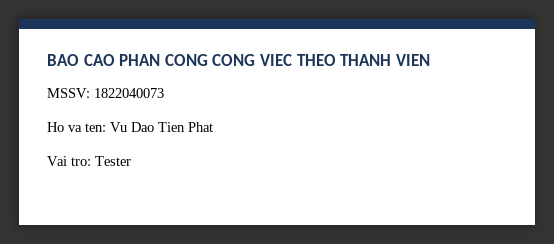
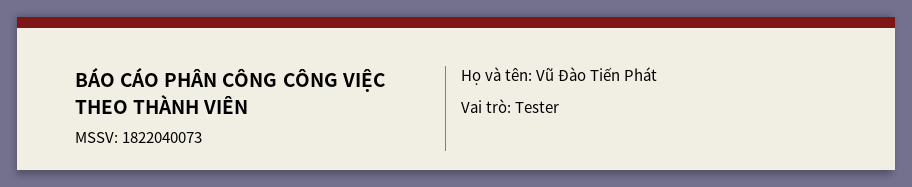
- BAO CAO PHAN CONG CONG VIEC THEO THANH VIEN
+ BÁO CÁO PHÂN CÔNG CÔNG VIỆC THEO THÀNH VIÊN
  MSSV: 1822040073
- Ho va ten: Vu Dao Tien Phat
+ Họ và tên: Vũ Đào Tiến Phát
- Vai tro: Tester
+ Vai trò: Tester

